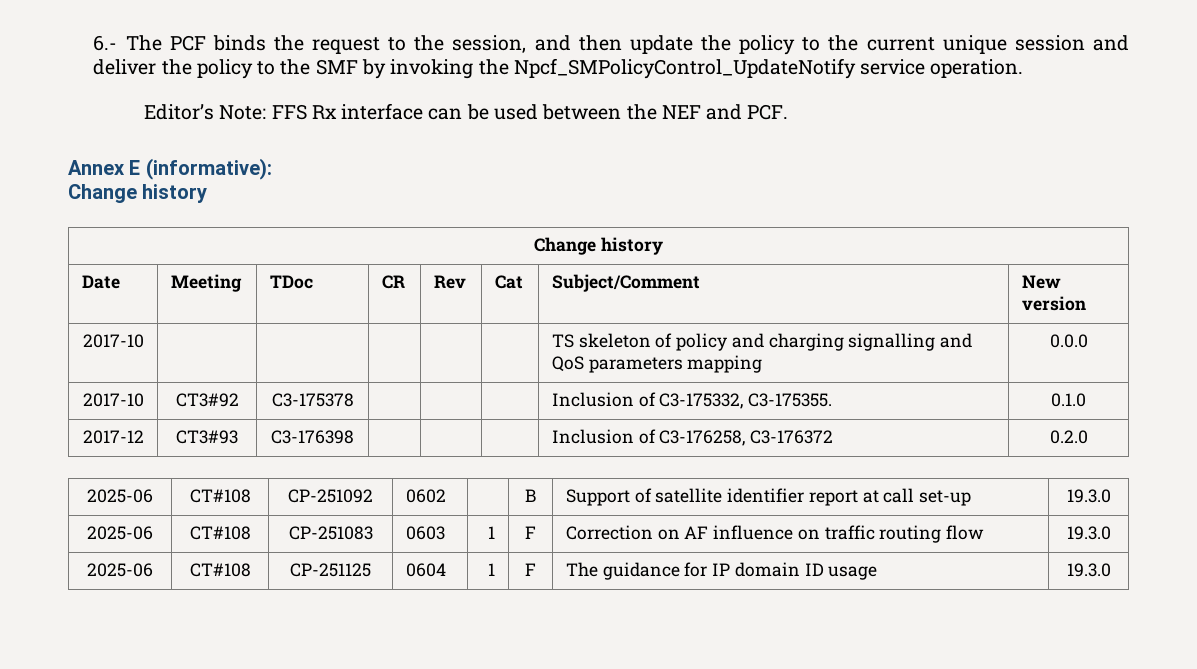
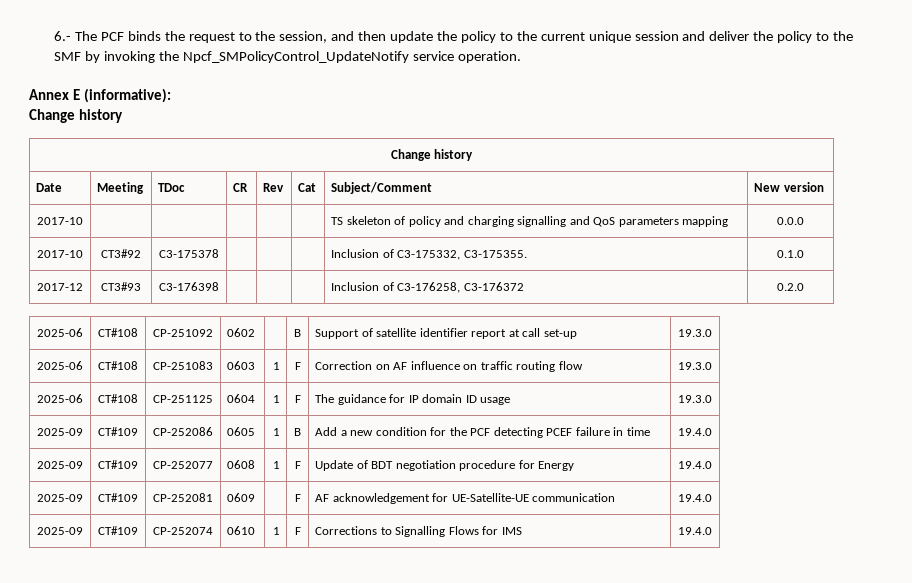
- Editor’s Note: FFS Rx interface can be used between the NEF and PCF.
+ 2025-09 | CT#109 | CP-252086 | 0605 | 1 | B | Add a new condition for the PCF detecting PCEF failure in time | 19.4.0
+ 2025-09 | CT#109 | CP-252077 | 0608 | 1 | F | Update of BDT negotiation procedure for Energy | 19.4.0
+ 2025-09 | CT#109 | CP-252081 | 0609 | | F | AF acknowledgement for UE-Satellite-UE communication | 19.4.0
+ 2025-09 | CT#109 | CP-252074 | 0610 | 1 | F | Corrections to Signalling Flows for IMS | 19.4.0

